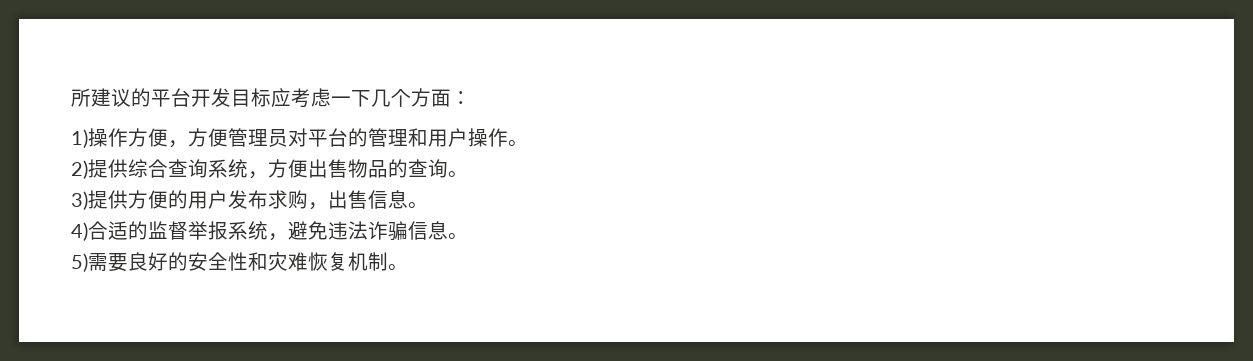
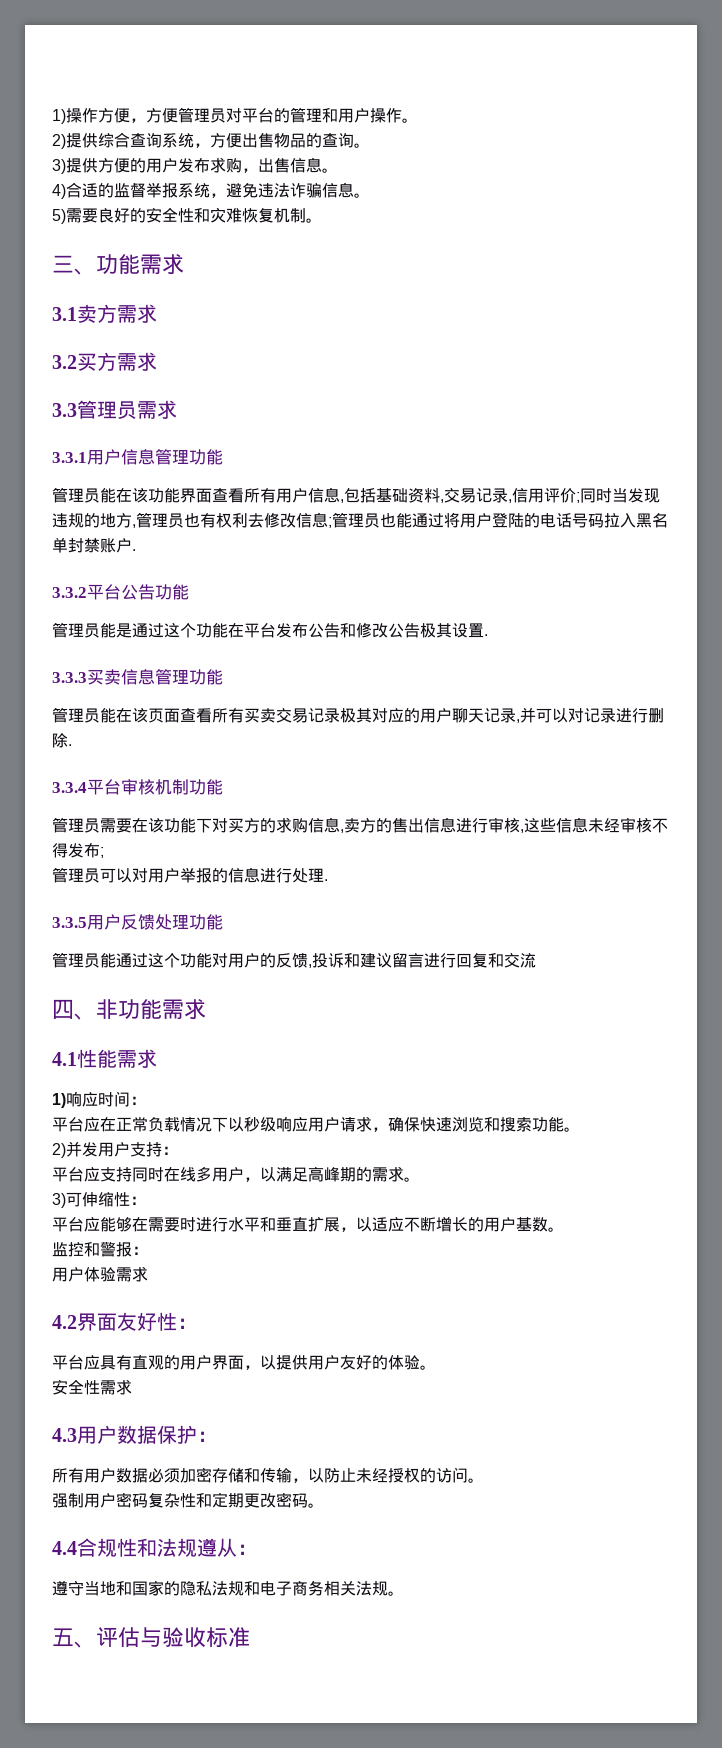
- 所建议的平台开发目标应考虑一下几个方面：
+ 三、功能需求
+ 3.1卖方需求
+ 3.2买方需求
+ 3.3管理员需求
+ 3.3.1用户信息管理功能
+ 管理员能在该功能界面查看所有用户信息,包括基础资料,交易记录,信用评价;同时当发现违规的地方,管理员也有权利去修改信息;管理员也能通过将用户登陆的电话号码拉入黑名单封禁账户.
+ 3.3.2平台公告功能
+ 管理员能是通过这个功能在平台发布公告和修改公告极其设置.
+ 3.3.3买卖信息管理功能
+ 管理员能在该页面查看所有买卖交易记录极其对应的用户聊天记录,并可以对记录进行删除.
+ 3.3.4平台审核机制功能
+ 管理员需要在该功能下对买方的求购信息,卖方的售出信息进行审核,这些信息未经审核不得发布;
+ 管理员可以对用户举报的信息进行处理.
+ 3.3.5用户反馈处理功能
+ 管理员能通过这个功能对用户的反馈,投诉和建议留言进行回复和交流
+ 四、非功能需求
+ 4.1性能需求
+ 1)响应时间：
+ 平台应在正常负载情况下以秒级响应用户请求，确保快速浏览和搜索功能。
+ 2)并发用户支持：
+ 平台应支持同时在线多用户，以满足高峰期的需求。
+ 3)可伸缩性：
+ 平台应能够在需要时进行水平和垂直扩展，以适应不断增长的用户基数。
+ 监控和警报：
+ 用户体验需求
+ 4.2界面友好性：
+ 平台应具有直观的用户界面，以提供用户友好的体验。
+ 安全性需求
+ 4.3用户数据保护：
+ 所有用户数据必须加密存储和传输，以防止未经授权的访问。
+ 强制用户密码复杂性和定期更改密码。
+ 4.4合规性和法规遵从：
+ 遵守当地和国家的隐私法规和电子商务相关法规。
+ 五、评估与验收标准

